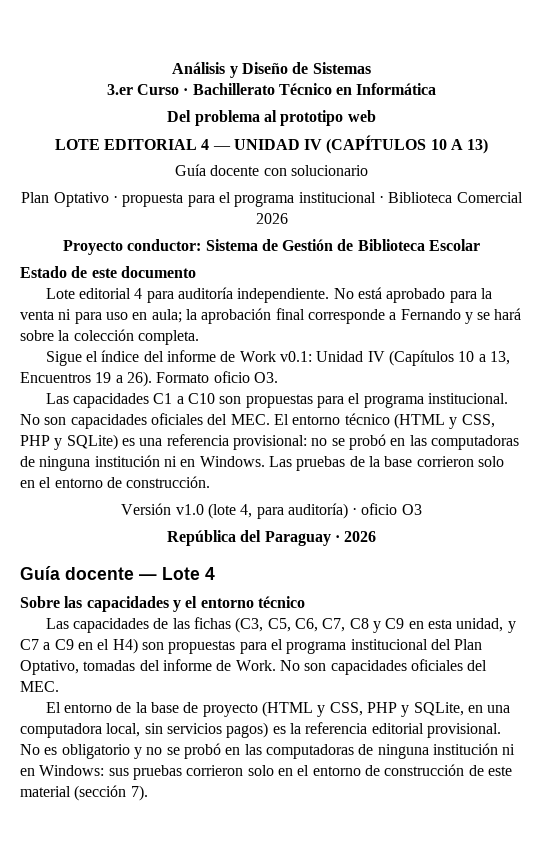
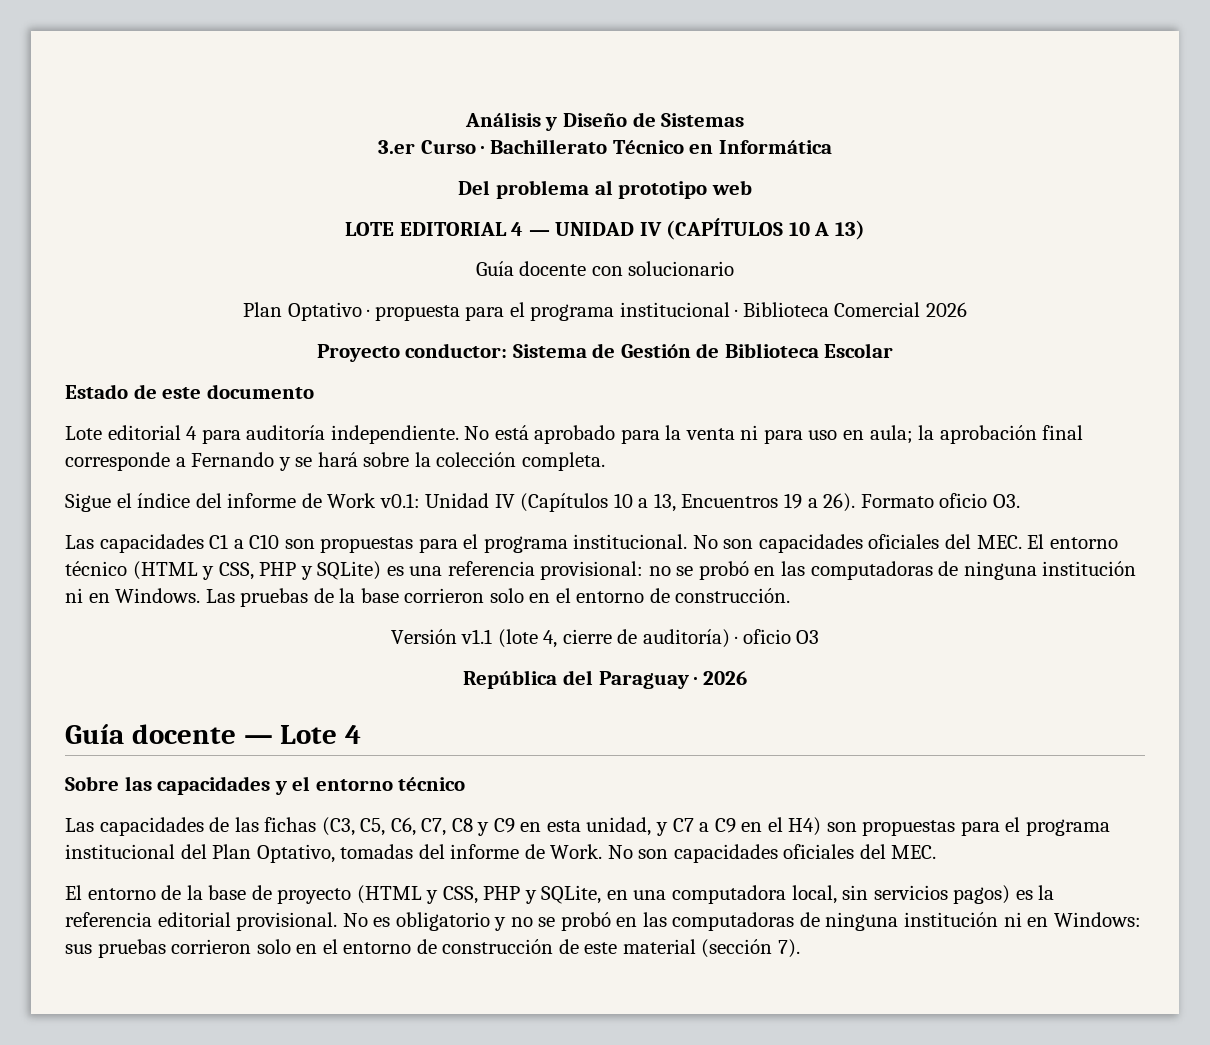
- Versión v1.0 (lote 4, para auditoría) · oficio O3
+ Versión v1.1 (lote 4, cierre de auditoría) · oficio O3

